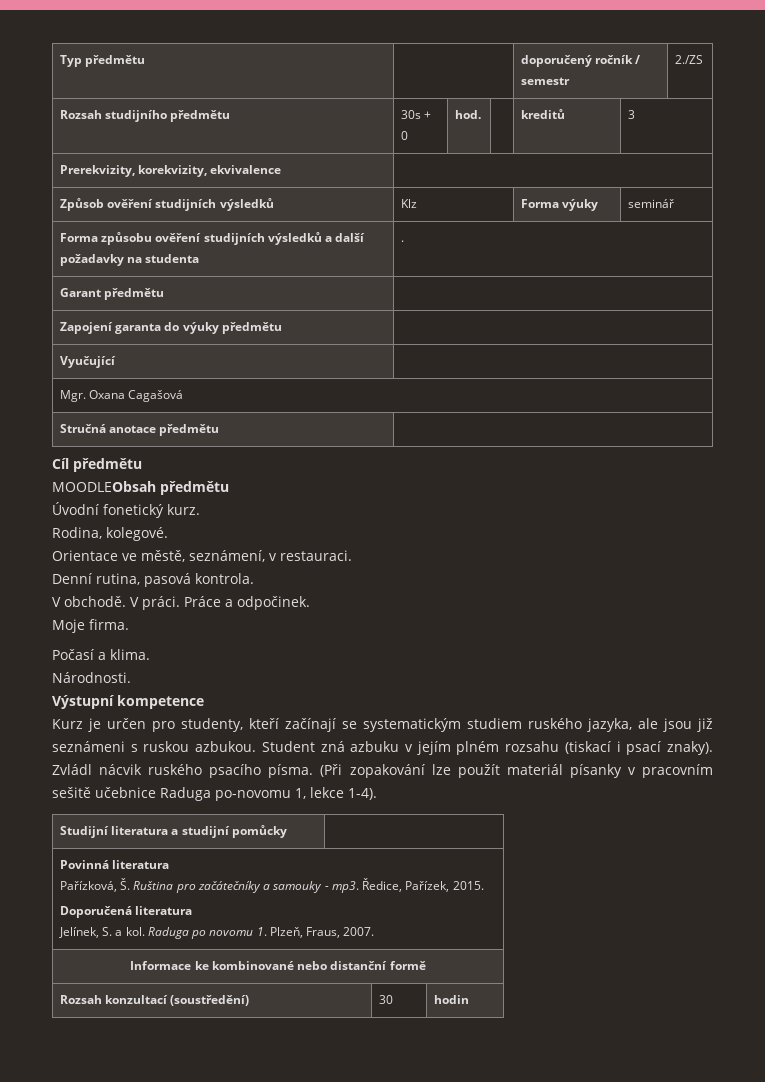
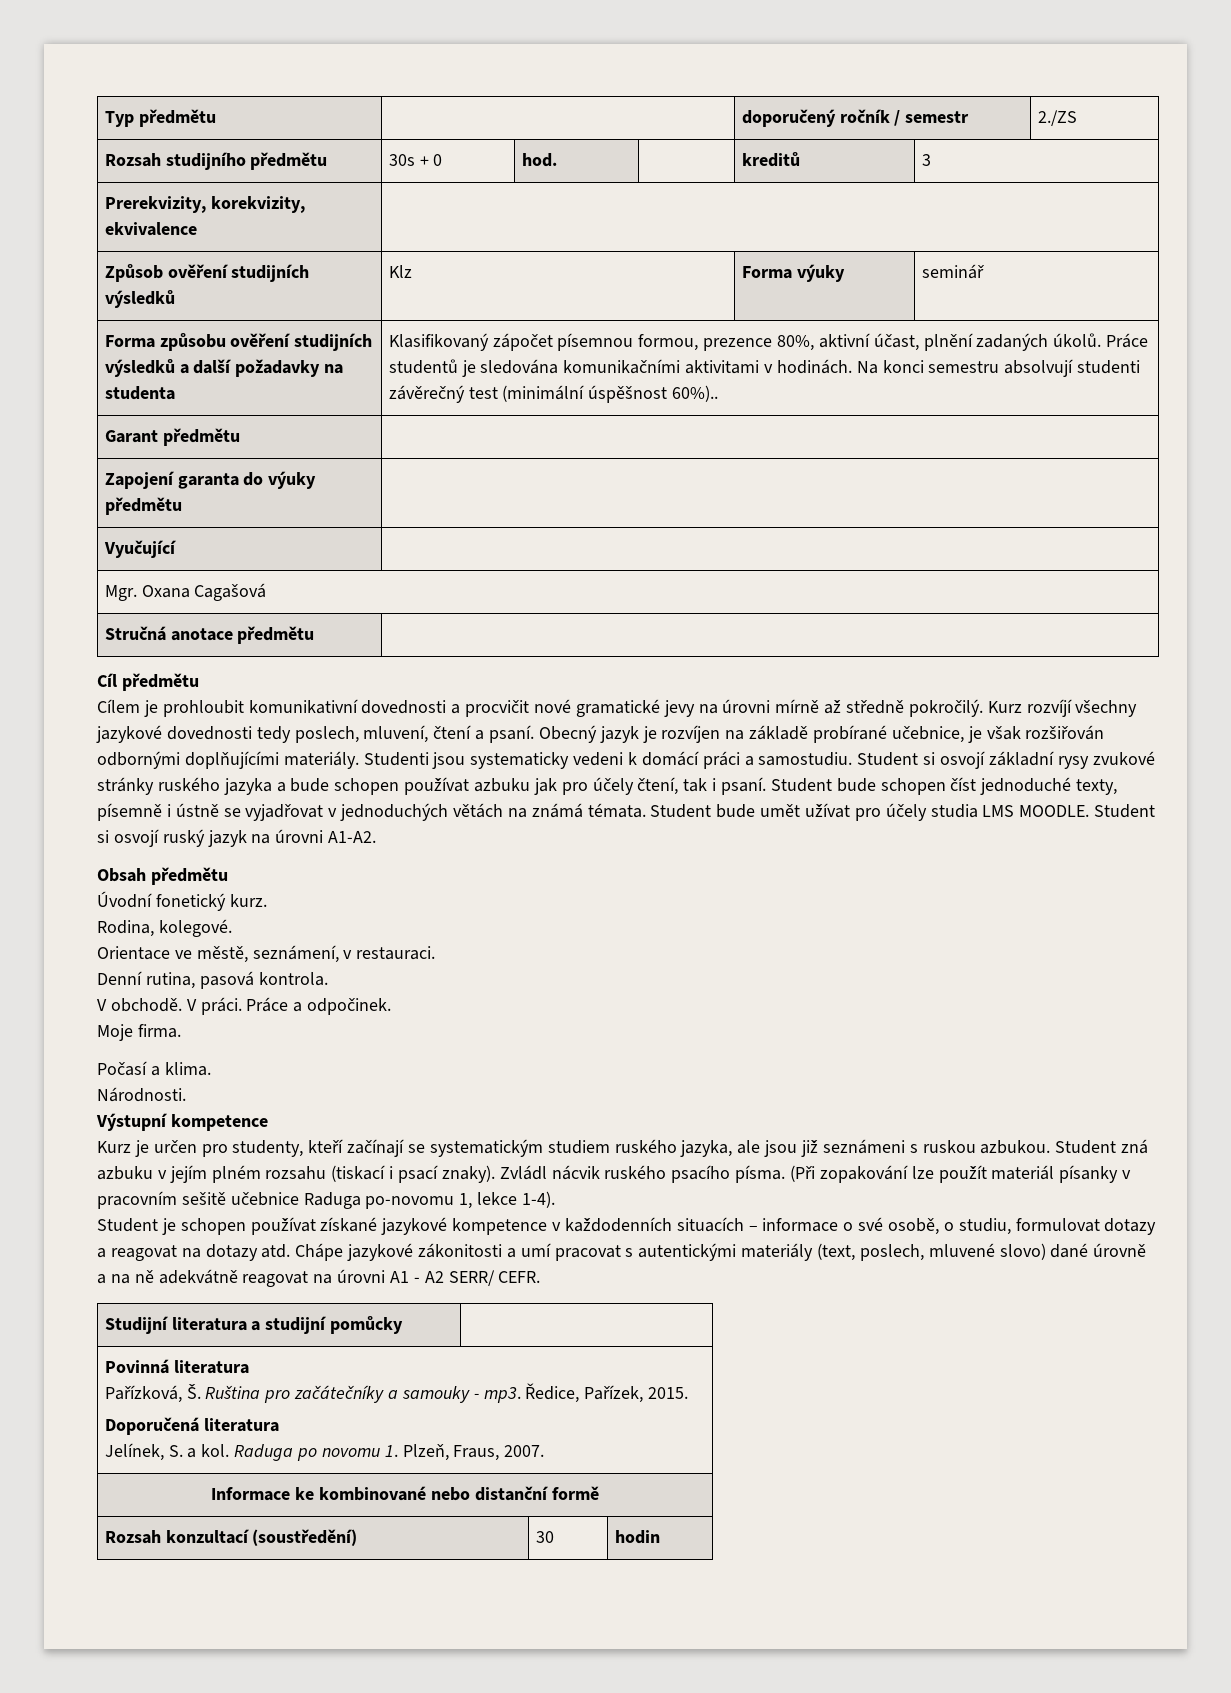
- Forma způsobu ověření studijních výsledků a další požadavky na studenta | .
+ Forma způsobu ověření studijních výsledků a další požadavky na studenta | Klasifikovaný zápočet písemnou formou, prezence 80%, aktivní účast, plnění zadaných úkolů. Práce studentů je sledována komunikačními aktivitami v hodinách. Na konci semestru absolvují studenti závěrečný test (minimální úspěšnost 60%)..
- MOODLEObsah předmětu
+ Cílem je prohloubit komunikativní dovednosti a procvičit nové gramatické jevy na úrovni mírně až středně pokročilý. Kurz rozvíjí všechny jazykové dovednosti tedy poslech, mluvení, čtení a psaní. Obecný jazyk je rozvíjen na základě probírané učebnice, je však rozšiřován odbornými doplňujícími materiály. Studenti jsou systematicky vedeni k domácí práci a samostudiu. Student si osvojí základní rysy zvukové stránky ruského jazyka a bude schopen používat azbuku jak pro účely čtení, tak i psaní. Student bude schopen číst jednoduché texty, písemně i ústně se vyjadřovat v jednoduchých větách na známá témata. Student bude umět užívat pro účely studia LMS MOODLE. Student si osvojí ruský jazyk na úrovni A1-A2.
+ Obsah předmětu
+ Student je schopen používat získané jazykové kompetence v každodenních situacích – informace o své osobě, o studiu, formulovat dotazy a reagovat na dotazy atd. Chápe jazykové zákonitosti a umí pracovat s autentickými materiály (text, poslech, mluvené slovo) dané úrovně a na ně adekvátně reagovat na úrovni A1 - A2 SERR/ CEFR.

